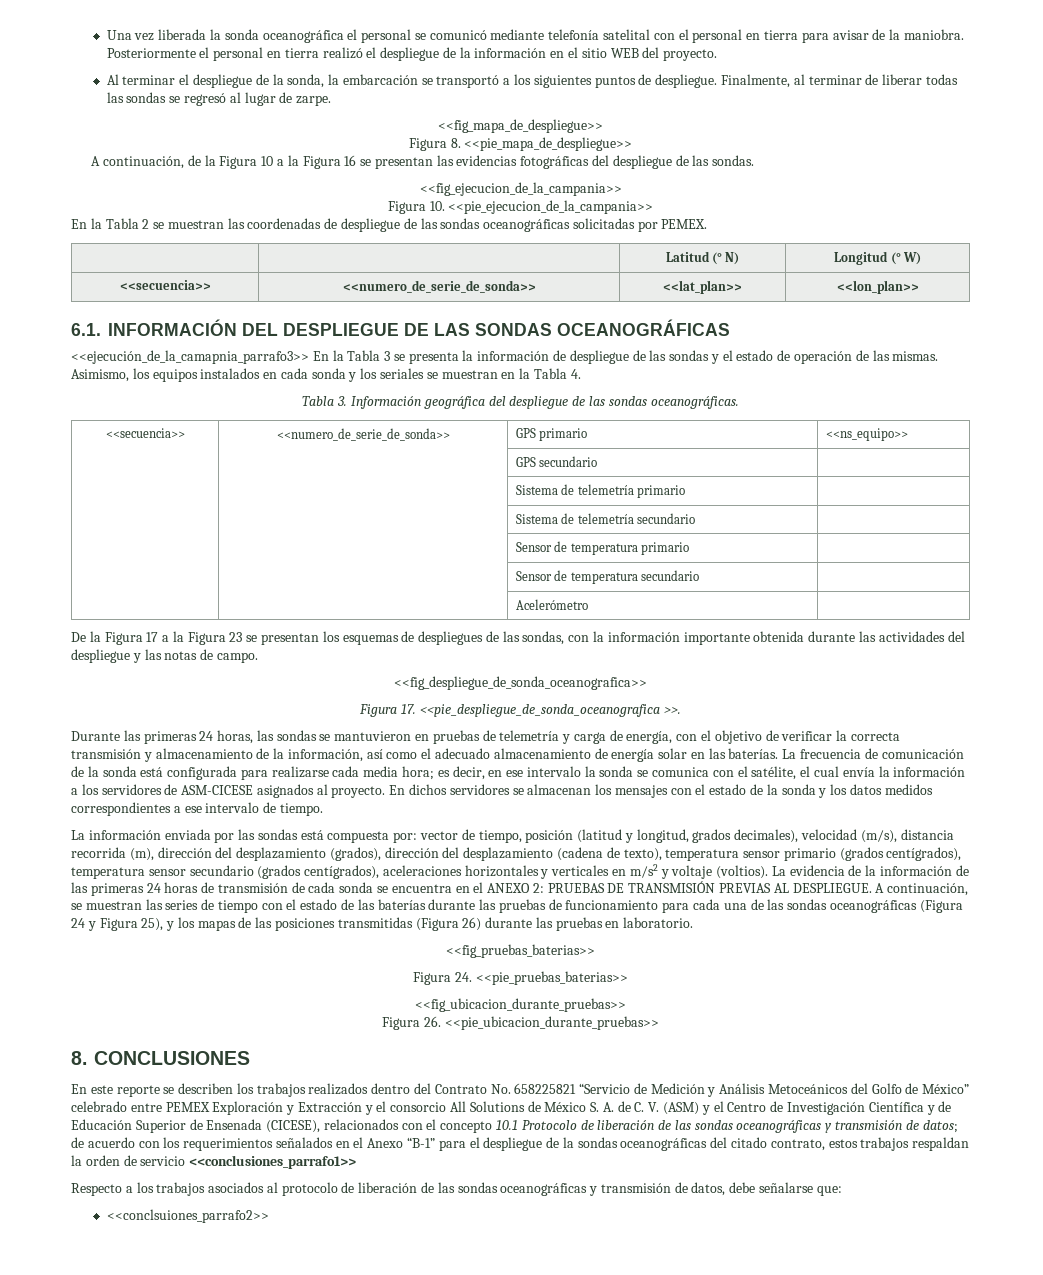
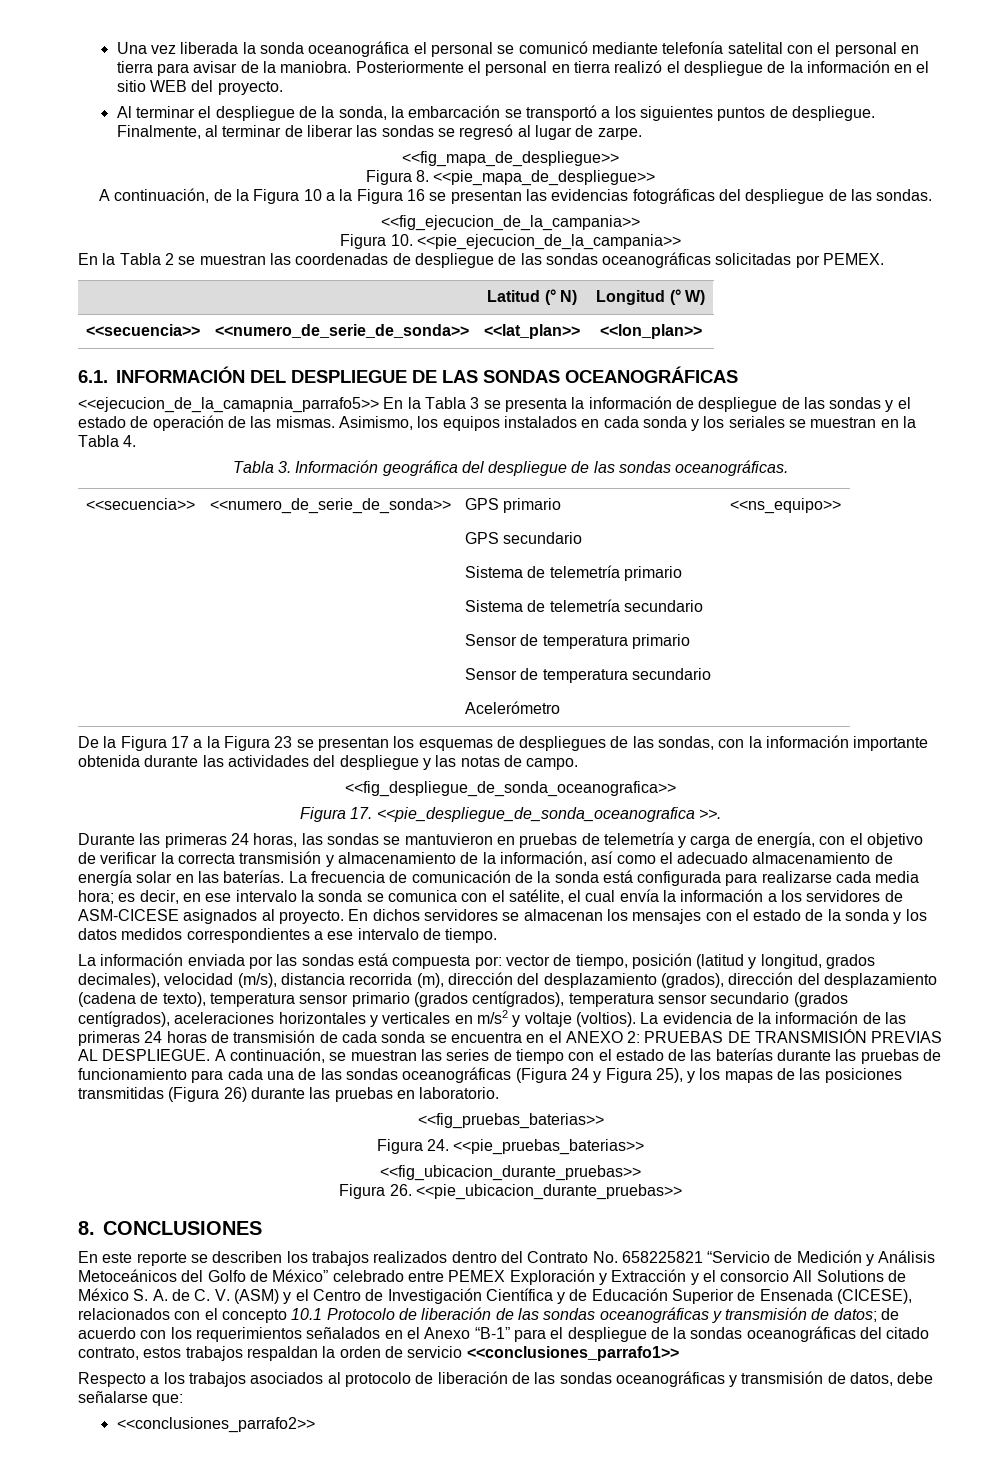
- Finalmente, al terminar de liberar todas las sondas se regresó al lugar de zarpe.
+ Finalmente, al terminar de liberar las sondas se regresó al lugar de zarpe.
- <<ejecución_de_la_camapnia_parrafo3>> En la Tabla 3 se presenta la información de despliegue de las sondas y el estado de operación de las mismas.
+ <<ejecucion_de_la_camapnia_parrafo5>> En la Tabla 3 se presenta la información de despliegue de las sondas y el estado de operación de las mismas.
- <<conclsuiones_parrafo2>>
+ <<conclusiones_parrafo2>>

